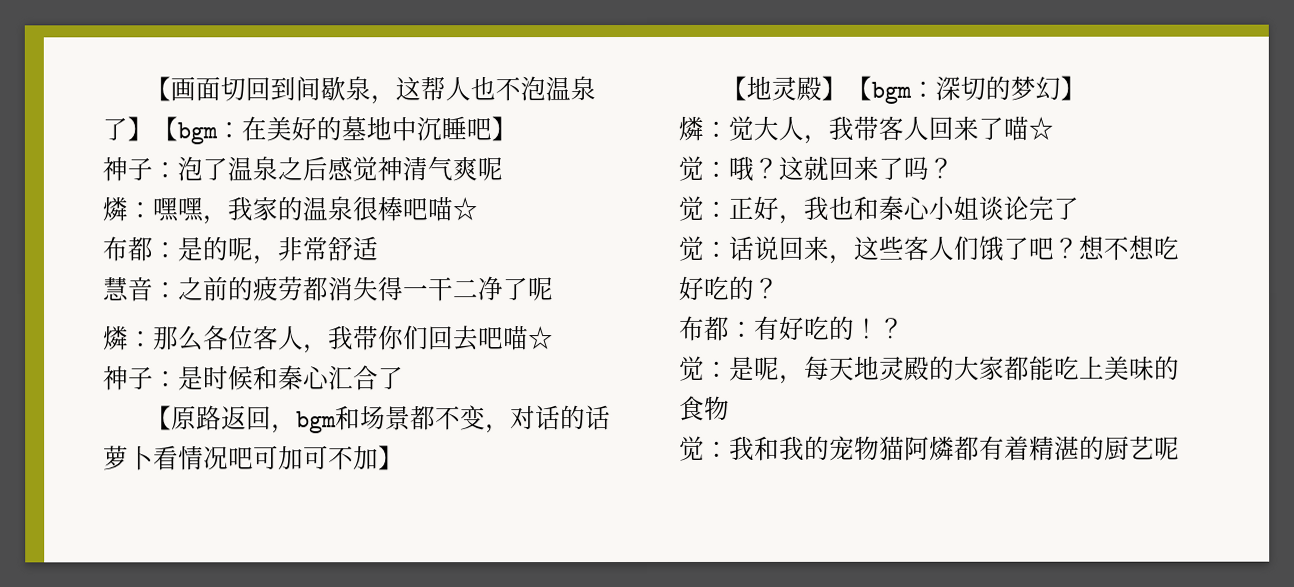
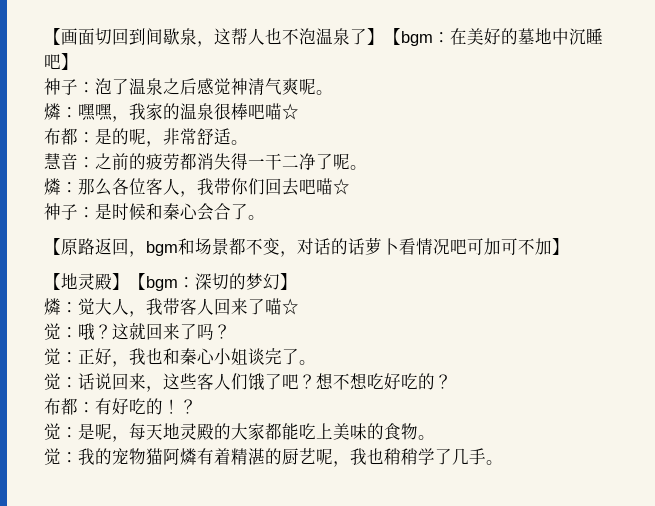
- 神子：泡了温泉之后感觉神清气爽呢
+ 神子：泡了温泉之后感觉神清气爽呢。
- 布都：是的呢，非常舒适
+ 布都：是的呢，非常舒适。
- 慧音：之前的疲劳都消失得一干二净了呢
+ 慧音：之前的疲劳都消失得一干二净了呢。
- 神子：是时候和秦心汇合了
+ 神子：是时候和秦心会合了。
- 觉：正好，我也和秦心小姐谈论完了
+ 觉：正好，我也和秦心小姐谈完了。
- 觉：是呢，每天地灵殿的大家都能吃上美味的食物
+ 觉：是呢，每天地灵殿的大家都能吃上美味的食物。
- 觉：我和我的宠物猫阿燐都有着精湛的厨艺呢
+ 觉：我的宠物猫阿燐有着精湛的厨艺呢，我也稍稍学了几手。

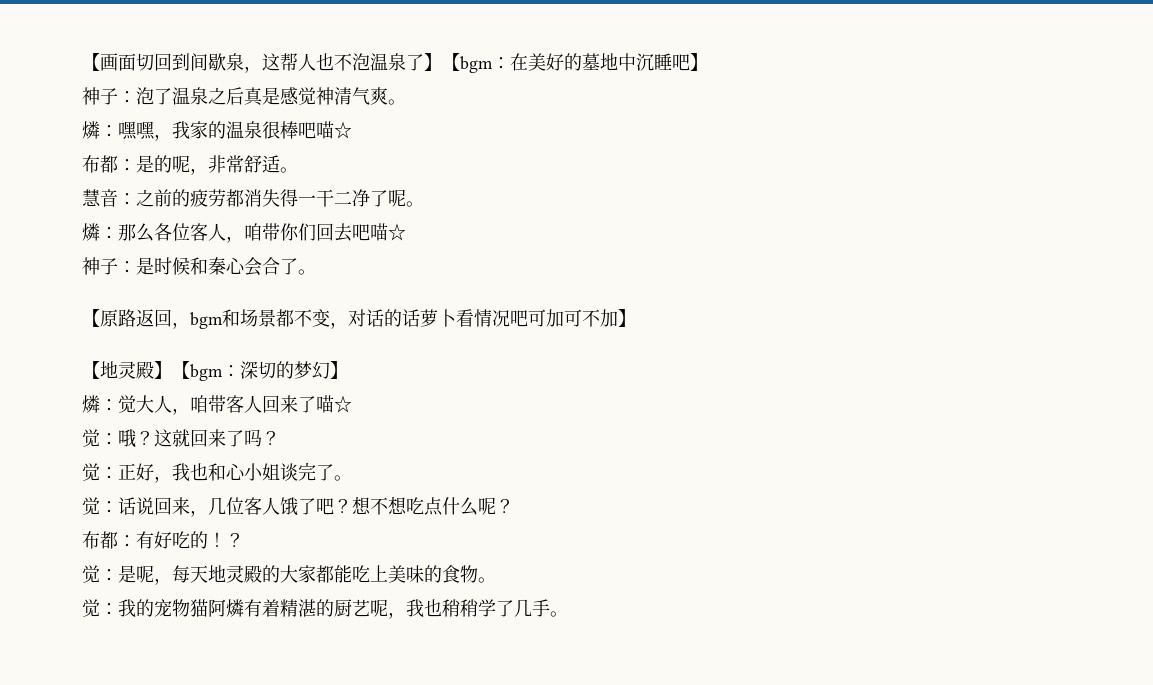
- 神子：泡了温泉之后感觉神清气爽呢。
+ 神子：泡了温泉之后真是感觉神清气爽。
- 燐：那么各位客人，我带你们回去吧喵☆
+ 燐：那么各位客人，咱带你们回去吧喵☆
- 燐：觉大人，我带客人回来了喵☆
+ 燐：觉大人，咱带客人回来了喵☆
- 觉：正好，我也和秦心小姐谈完了。
+ 觉：正好，我也和心小姐谈完了。
- 觉：话说回来，这些客人们饿了吧？
+ 觉：话说回来，几位客人饿了吧？
- 想不想吃好吃的？
+ 想不想吃点什么呢？

